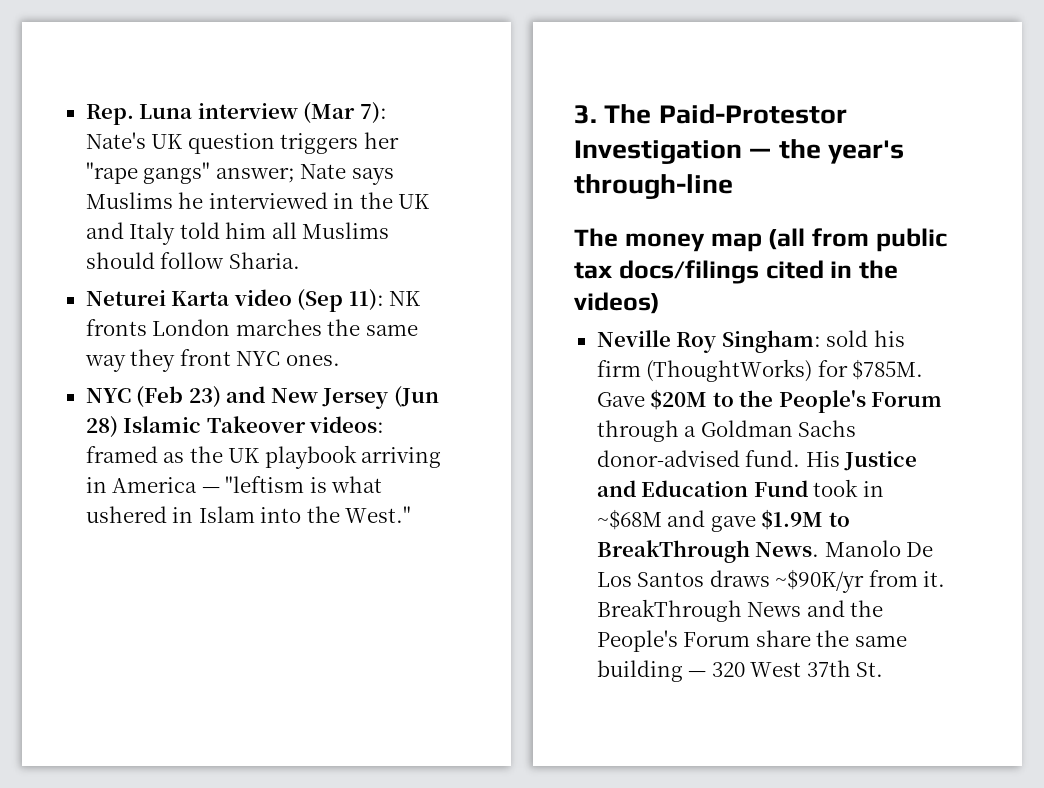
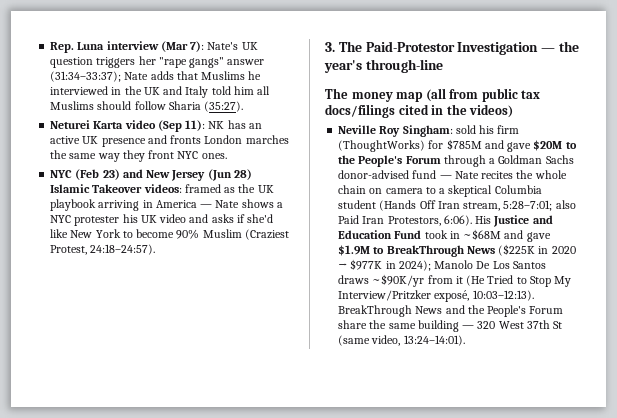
- Rep. Luna interview (Mar 7): Nate's UK question triggers her "rape gangs" answer; Nate says Muslims he interviewed in the UK and Italy told him all Muslims should follow Sharia.
+ Rep. Luna interview (Mar 7): Nate's UK question triggers her "rape gangs" answer (31:34–33:37); Nate adds that Muslims he interviewed in the UK and Italy told him all Muslims should follow Sharia (35:27).
- Neturei Karta video (Sep 11): NK fronts London marches the same way they front NYC ones.
+ Neturei Karta video (Sep 11): NK has an active UK presence and fronts London marches the same way they front NYC ones.
- NYC (Feb 23) and New Jersey (Jun 28) Islamic Takeover videos: framed as the UK playbook arriving in America — "leftism is what ushered in Islam into the West."
+ NYC (Feb 23) and New Jersey (Jun 28) Islamic Takeover videos: framed as the UK playbook arriving in America — Nate shows a NYC protester his UK video and asks if she'd like New York to become 90% Muslim (Craziest Protest, 24:18–24:57).
- Neville Roy Singham: sold his firm (ThoughtWorks) for $785M. Gave $20M to the People's Forum through a Goldman Sachs donor-advised fund.
+ Neville Roy Singham: sold his firm (ThoughtWorks) for $785M and gave $20M to the People's Forum through a Goldman Sachs donor-advised fund — Nate recites the whole chain on camera to a skeptical Columbia student (Hands Off Iran stream, 5:28–7:01; also Paid Iran Protestors, 6:06).
- His Justice and Education Fund took in ~$68M and gave $1.9M to BreakThrough News. Manolo De Los Santos draws ~$90K/yr from it.
+ His Justice and Education Fund took in ~$68M and gave $1.9M to BreakThrough News ($225K in 2020 → $977K in 2024); Manolo De Los Santos draws ~$90K/yr from it (He Tried to Stop My Interview/Pritzker exposé, 10:03–12:13).
- BreakThrough News and the People's Forum share the same building — 320 West 37th St.
+ BreakThrough News and the People's Forum share the same building — 320 West 37th St (same video, 13:24–14:01).

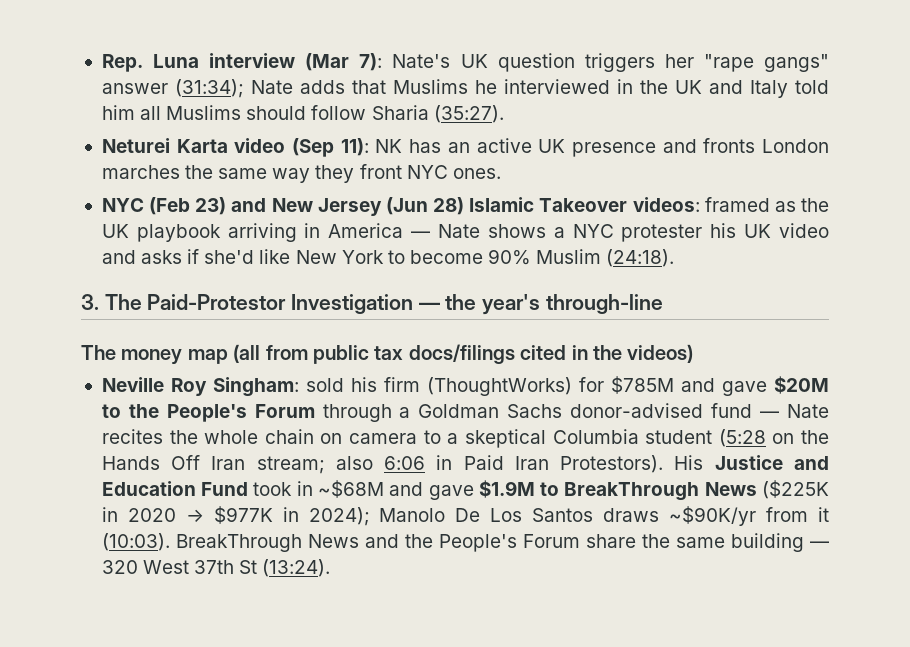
- Rep. Luna interview (Mar 7): Nate's UK question triggers her "rape gangs" answer (31:34–33:37); Nate adds that Muslims he interviewed in the UK and Italy told him all Muslims should follow Sharia (35:27).
+ Rep. Luna interview (Mar 7): Nate's UK question triggers her "rape gangs" answer (31:34); Nate adds that Muslims he interviewed in the UK and Italy told him all Muslims should follow Sharia (35:27).
- NYC (Feb 23) and New Jersey (Jun 28) Islamic Takeover videos: framed as the UK playbook arriving in America — Nate shows a NYC protester his UK video and asks if she'd like New York to become 90% Muslim (Craziest Protest, 24:18–24:57).
+ NYC (Feb 23) and New Jersey (Jun 28) Islamic Takeover videos: framed as the UK playbook arriving in America — Nate shows a NYC protester his UK video and asks if she'd like New York to become 90% Muslim (24:18).
- Neville Roy Singham: sold his firm (ThoughtWorks) for $785M and gave $20M to the People's Forum through a Goldman Sachs donor-advised fund — Nate recites the whole chain on camera to a skeptical Columbia student (Hands Off Iran stream, 5:28–7:01; also Paid Iran Protestors, 6:06).
+ Neville Roy Singham: sold his firm (ThoughtWorks) for $785M and gave $20M to the People's Forum through a Goldman Sachs donor-advised fund — Nate recites the whole chain on camera to a skeptical Columbia student (5:28 on the Hands Off Iran stream; also 6:06 in Paid Iran Protestors).
- His Justice and Education Fund took in ~$68M and gave $1.9M to BreakThrough News ($225K in 2020 → $977K in 2024); Manolo De Los Santos draws ~$90K/yr from it (He Tried to Stop My Interview/Pritzker exposé, 10:03–12:13).
+ His Justice and Education Fund took in ~$68M and gave $1.9M to BreakThrough News ($225K in 2020 → $977K in 2024); Manolo De Los Santos draws ~$90K/yr from it (10:03).
- BreakThrough News and the People's Forum share the same building — 320 West 37th St (same video, 13:24–14:01).
+ BreakThrough News and the People's Forum share the same building — 320 West 37th St (13:24).

